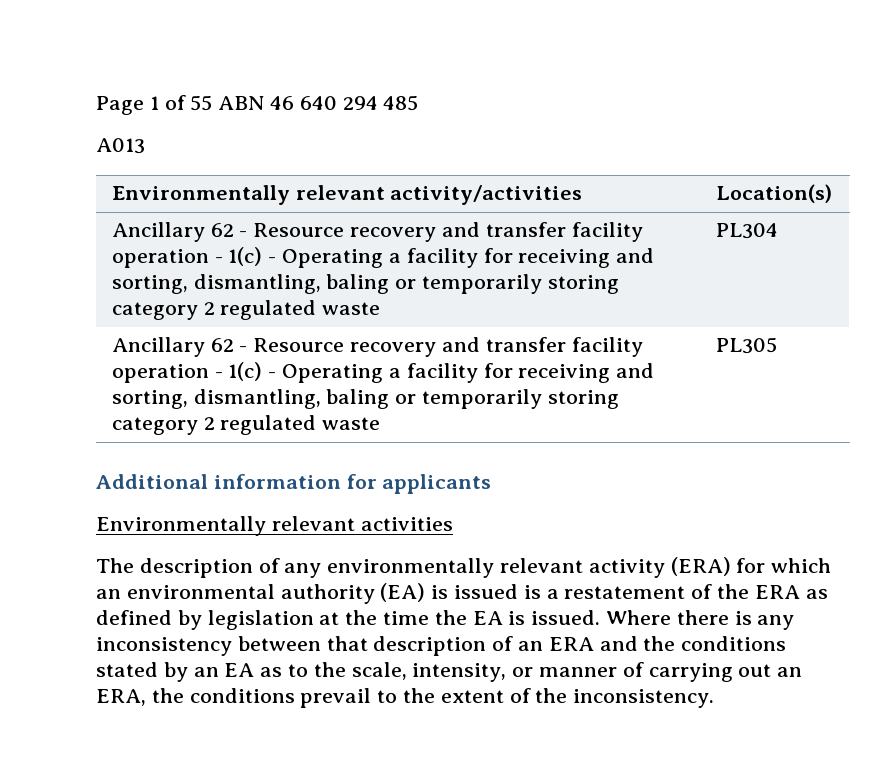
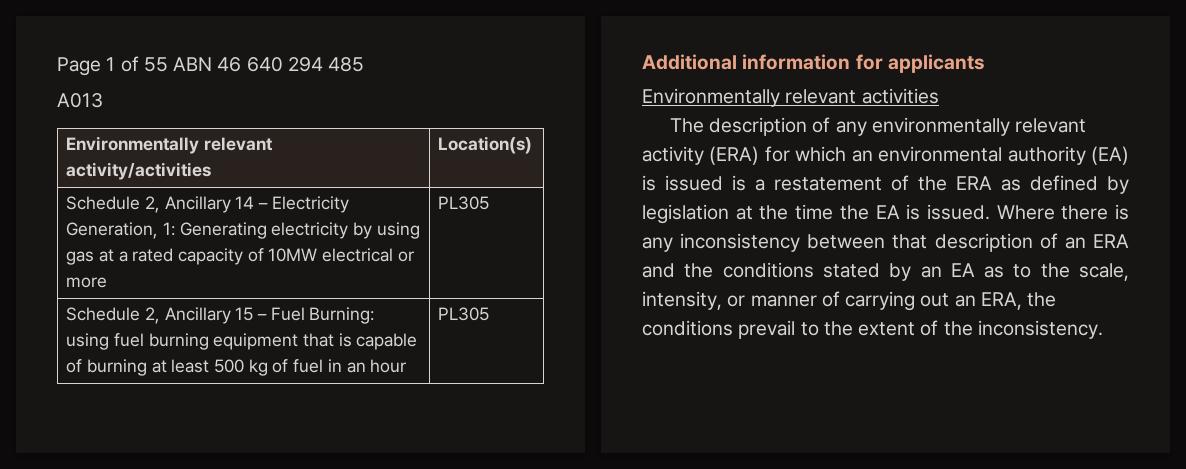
- Ancillary 62 - Resource recovery and transfer facility operation - 1(c) - Operating a facility for receiving and sorting, dismantling, baling or temporarily storing category 2 regulated waste | PL304
- Ancillary 62 - Resource recovery and transfer facility operation - 1(c) - Operating a facility for receiving and sorting, dismantling, baling or temporarily storing category 2 regulated waste | PL305
+ Schedule 2, Ancillary 14 – Electricity Generation, 1: Generating electricity by using gas at a rated capacity of 10MW electrical or more | PL305
+ Schedule 2, Ancillary 15 – Fuel Burning: using fuel burning equipment that is capable of burning at least 500 kg of fuel in an hour | PL305

